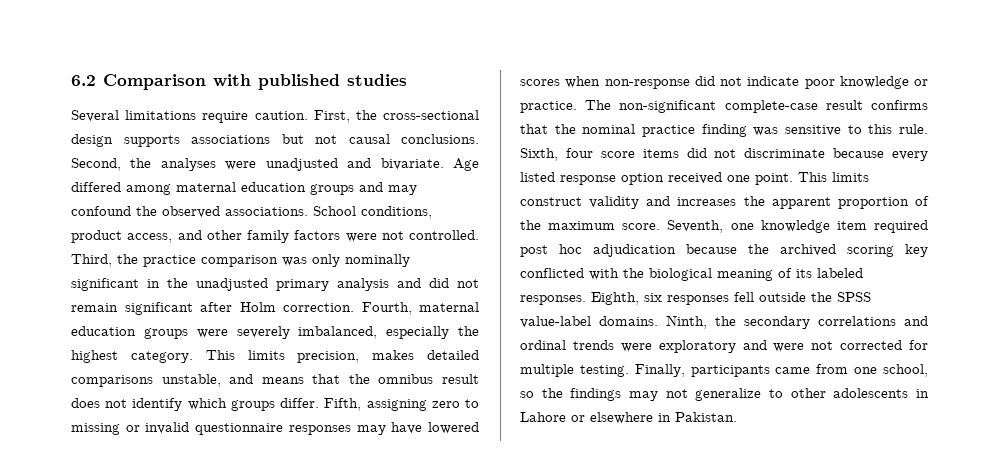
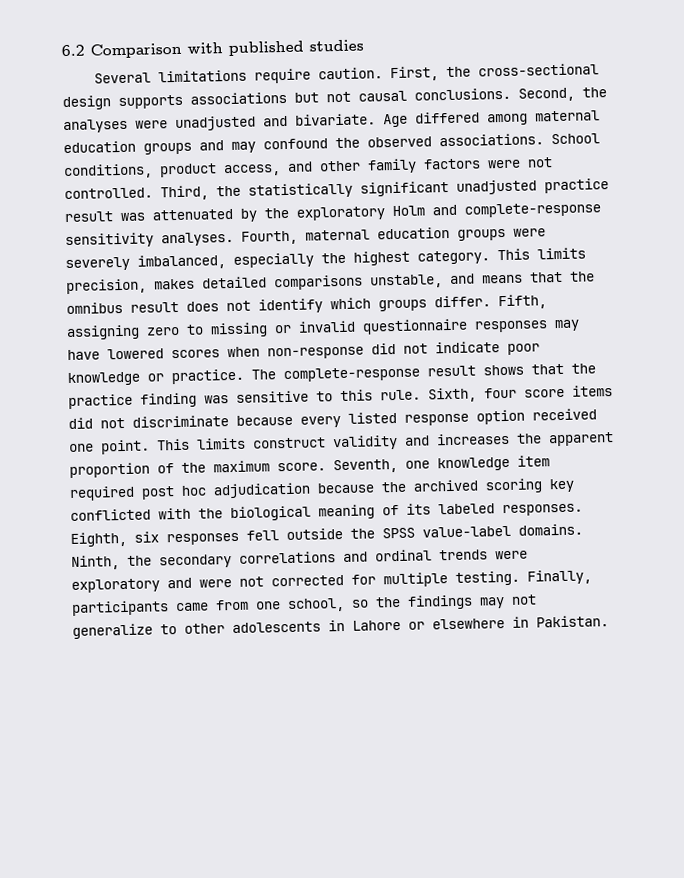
- Third, the practice comparison was only nominally significant in the unadjusted primary analysis and did not remain significant after Holm correction.
+ Third, the statistically significant unadjusted practice result was attenuated by the exploratory Holm and complete-response sensitivity analyses.
- The non-significant complete-case result confirms that the nominal practice finding was sensitive to this rule.
+ The complete-response result shows that the practice finding was sensitive to this rule.

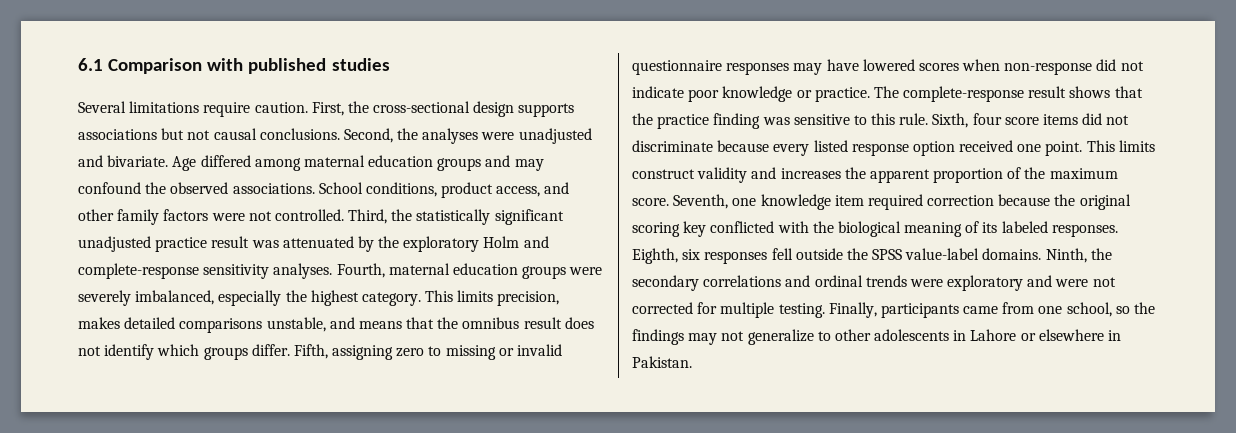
- 6.2 Comparison with published studies
+ 6.1 Comparison with published studies
- Seventh, one knowledge item required post hoc adjudication because the archived scoring key conflicted with the biological meaning of its labeled responses.
+ Seventh, one knowledge item required correction because the original scoring key conflicted with the biological meaning of its labeled responses.

